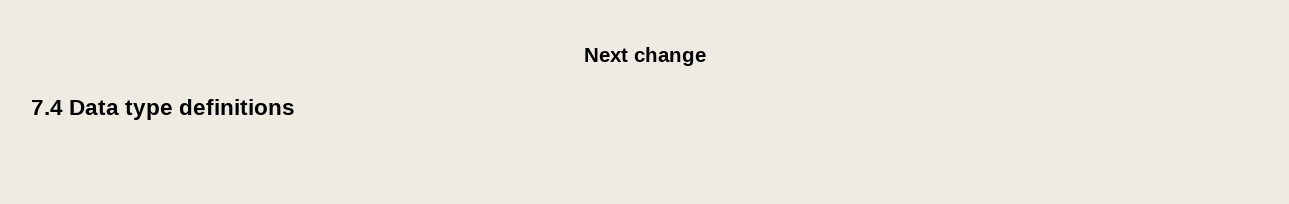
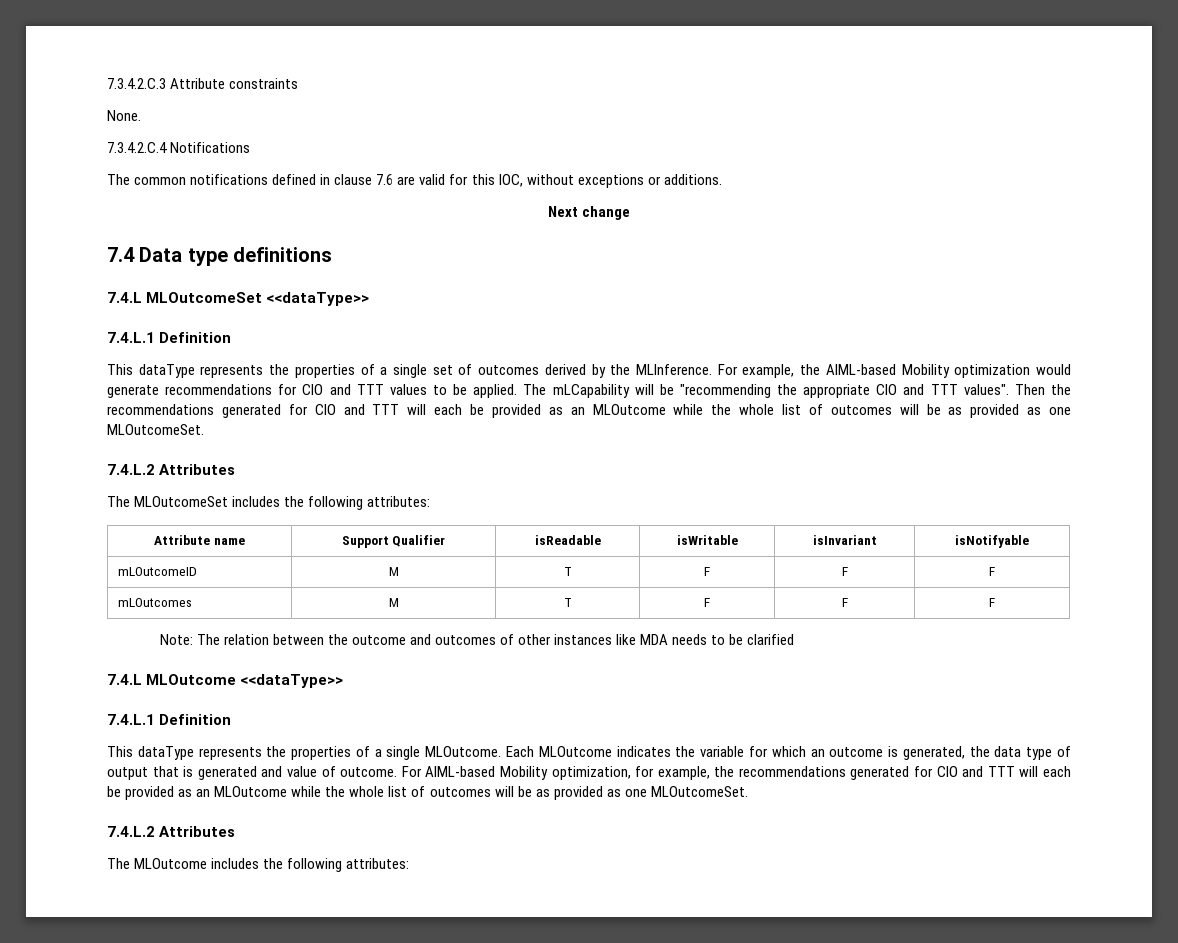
+ 7.3.4.2.C.3 Attribute constraints
+ None.
+ 7.3.4.2.C.4 Notifications
+ The common notifications defined in clause 7.6 are valid for this IOC, without exceptions or additions.
+ 7.4.L MLOutcomeSet <<dataType>>
+ 7.4.L.1 Definition
+ This dataType represents the properties of a single set of outcomes derived by the MLInference. For example, the AIML-based Mobility optimization would generate recommendations for CIO and TTT values to be applied. The mLCapability will be "recommending the appropriate CIO and TTT values". Then the recommendations generated for CIO and TTT will each be provided as an MLOutcome while the whole list of outcomes will be as provided as one MLOutcomeSet.
+ 7.4.L.2 Attributes
+ The MLOutcomeSet includes the following attributes:
+ Attribute name | Support Qualifier | isReadable | isWritable | isInvariant | isNotifyable
+ mLOutcomeID | M | T | F | F | F
+ mLOutcomes | M | T | F | F | F
+ Note: The relation between the outcome and outcomes of other instances like MDA needs to be clarified
+ 7.4.L MLOutcome <<dataType>>
+ 7.4.L.1 Definition
+ This dataType represents the properties of a single MLOutcome. Each MLOutcome indicates the variable for which an outcome is generated, the data type of output that is generated and value of outcome. For AIML-based Mobility optimization, for example, the recommendations generated for CIO and TTT will each be provided as an MLOutcome while the whole list of outcomes will be as provided as one MLOutcomeSet.
+ 7.4.L.2 Attributes
+ The MLOutcome includes the following attributes:

